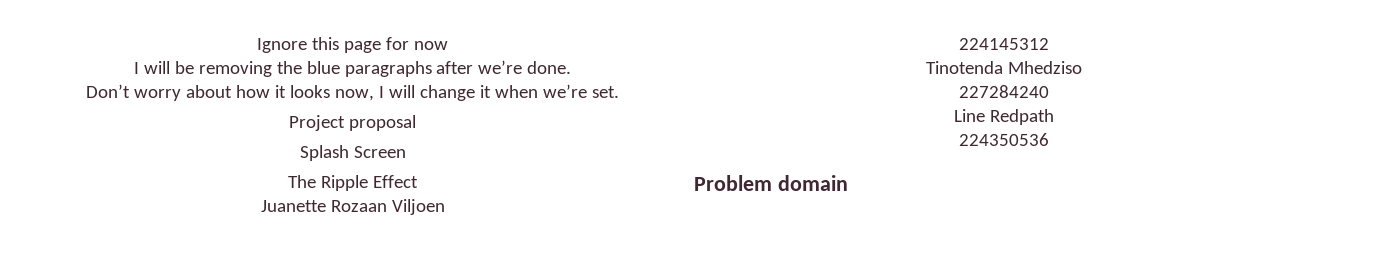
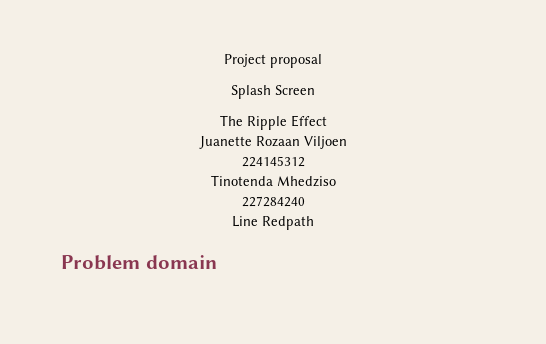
- Ignore this page for now
- I will be removing the blue paragraphs after we’re done.
- Don’t worry about how it looks now, I will change it when we’re set.
- 224350536

